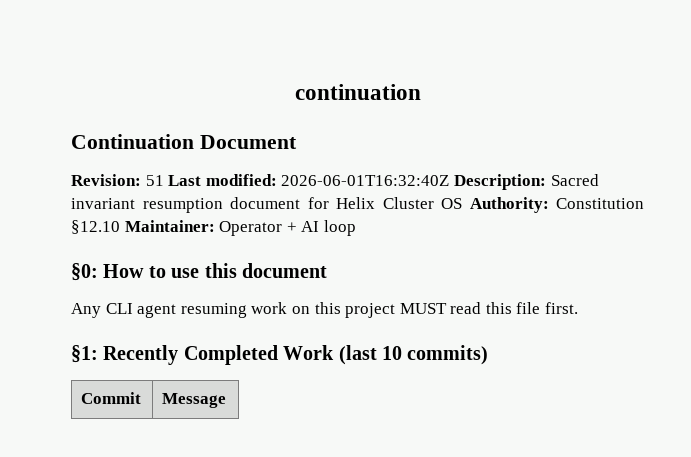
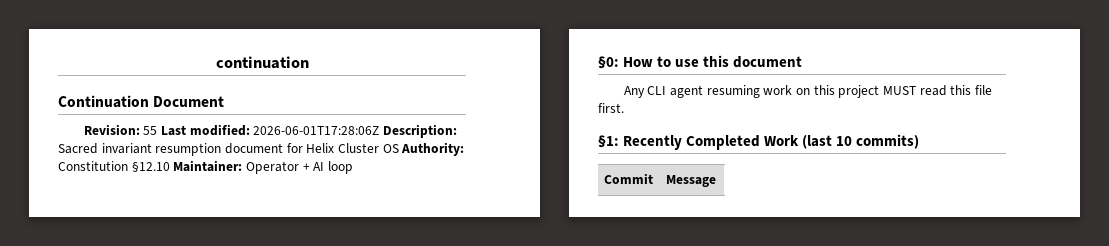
- Revision: 51 Last modified: 2026-06-01T16:32:40Z Description: Sacred invariant resumption document for Helix Cluster OS Authority: Constitution §12.10 Maintainer: Operator + AI loop
+ Revision: 55 Last modified: 2026-06-01T17:28:06Z Description: Sacred invariant resumption document for Helix Cluster OS Authority: Constitution §12.10 Maintainer: Operator + AI loop

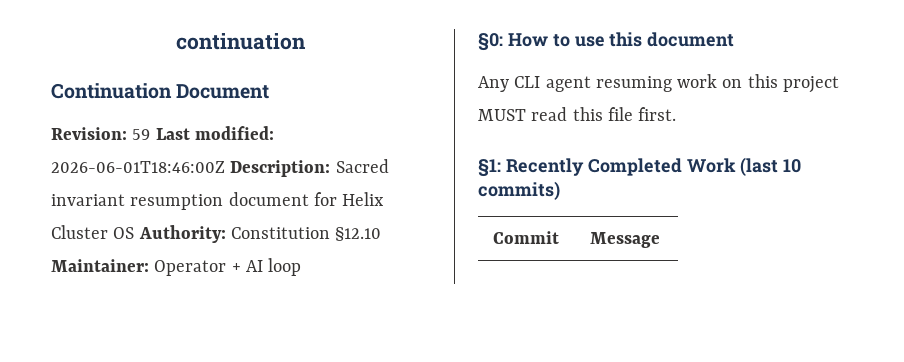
- Revision: 55 Last modified: 2026-06-01T17:28:06Z Description: Sacred invariant resumption document for Helix Cluster OS Authority: Constitution §12.10 Maintainer: Operator + AI loop
+ Revision: 59 Last modified: 2026-06-01T18:46:00Z Description: Sacred invariant resumption document for Helix Cluster OS Authority: Constitution §12.10 Maintainer: Operator + AI loop

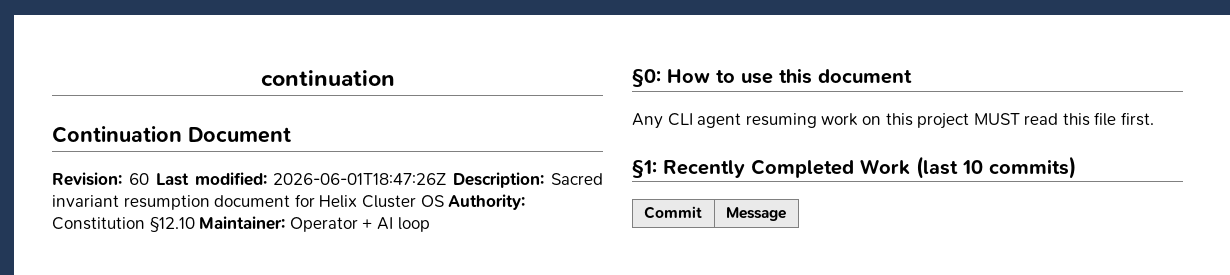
- Revision: 59 Last modified: 2026-06-01T18:46:00Z Description: Sacred invariant resumption document for Helix Cluster OS Authority: Constitution §12.10 Maintainer: Operator + AI loop
+ Revision: 60 Last modified: 2026-06-01T18:47:26Z Description: Sacred invariant resumption document for Helix Cluster OS Authority: Constitution §12.10 Maintainer: Operator + AI loop

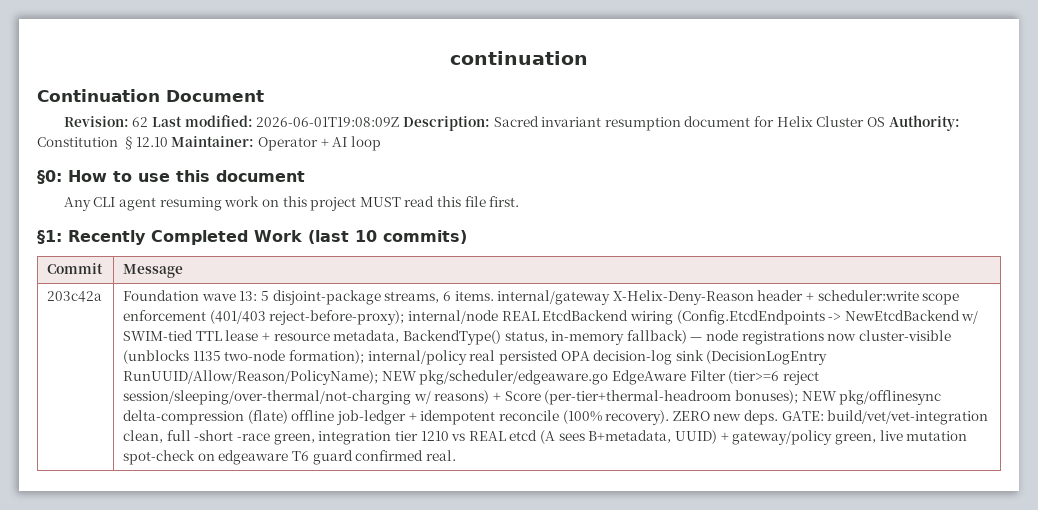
- Revision: 60 Last modified: 2026-06-01T18:47:26Z Description: Sacred invariant resumption document for Helix Cluster OS Authority: Constitution §12.10 Maintainer: Operator + AI loop
+ Revision: 62 Last modified: 2026-06-01T19:08:09Z Description: Sacred invariant resumption document for Helix Cluster OS Authority: Constitution §12.10 Maintainer: Operator + AI loop
+ 203c42a | Foundation wave 13: 5 disjoint-package streams, 6 items. internal/gateway X-Helix-Deny-Reason header + scheduler:write scope enforcement (401/403 reject-before-proxy); internal/node REAL EtcdBackend wiring (Config.EtcdEndpoints -> NewEtcdBackend w/ SWIM-tied TTL lease + resource metadata, BackendType() status, in-memory fallback) — node registrations now cluster-visible (unblocks 1135 two-node formation); internal/policy real persisted OPA decision-log sink (DecisionLogEntry RunUUID/Allow/Reason/PolicyName); NEW pkg/scheduler/edgeaware.go EdgeAware Filter (tier>=6 reject session/sleeping/over-thermal/not-charging w/ reasons) + Score (per-tier+thermal-headroom bonuses); NEW pkg/offlinesync delta-compression (flate) offline job-ledger + idempotent reconcile (100% recovery). ZERO new deps. GATE: build/vet/vet-integration clean, full -short -race green, integration tier 1210 vs REAL etcd (A sees B+metadata, UUID) + gateway/policy green, live mutation spot-check on edgeaware T6 guard confirmed real.

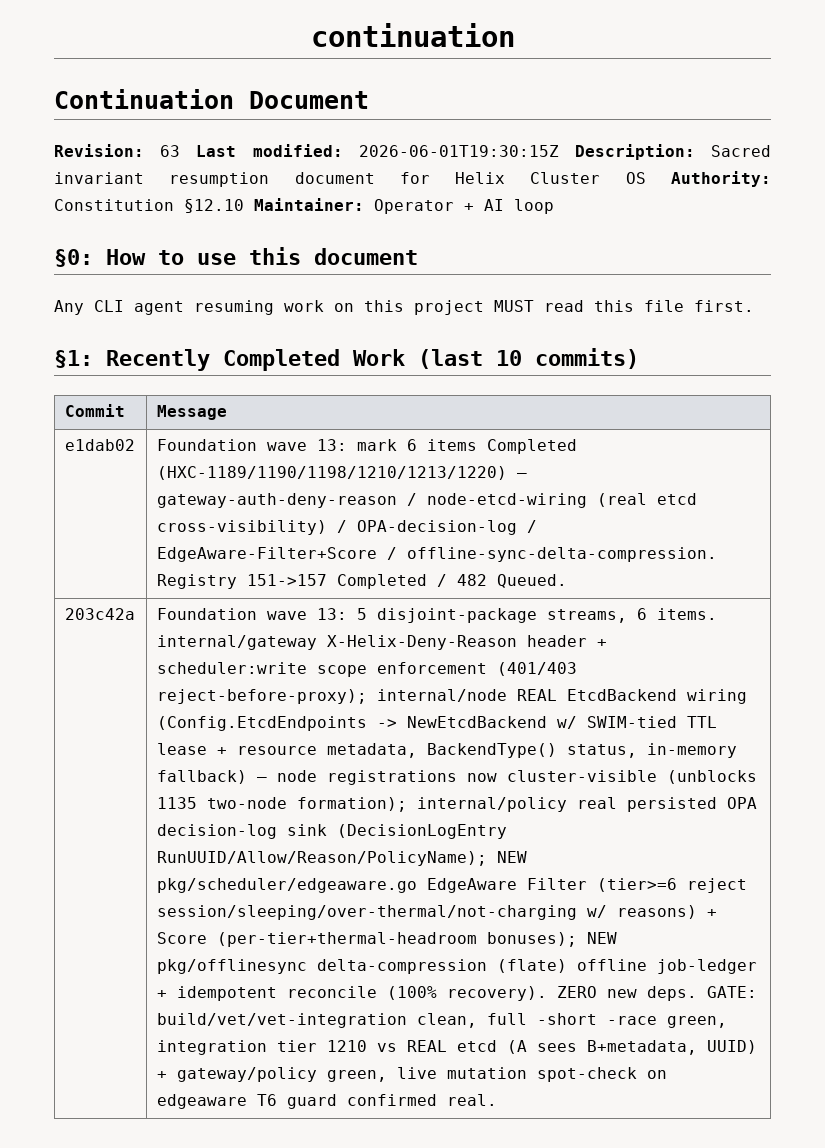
- Revision: 62 Last modified: 2026-06-01T19:08:09Z Description: Sacred invariant resumption document for Helix Cluster OS Authority: Constitution §12.10 Maintainer: Operator + AI loop
+ Revision: 63 Last modified: 2026-06-01T19:30:15Z Description: Sacred invariant resumption document for Helix Cluster OS Authority: Constitution §12.10 Maintainer: Operator + AI loop
+ e1dab02 | Foundation wave 13: mark 6 items Completed (HXC-1189/1190/1198/1210/1213/1220) — gateway-auth-deny-reason / node-etcd-wiring (real etcd cross-visibility) / OPA-decision-log / EdgeAware-Filter+Score / offline-sync-delta-compression. Registry 151->157 Completed / 482 Queued.

